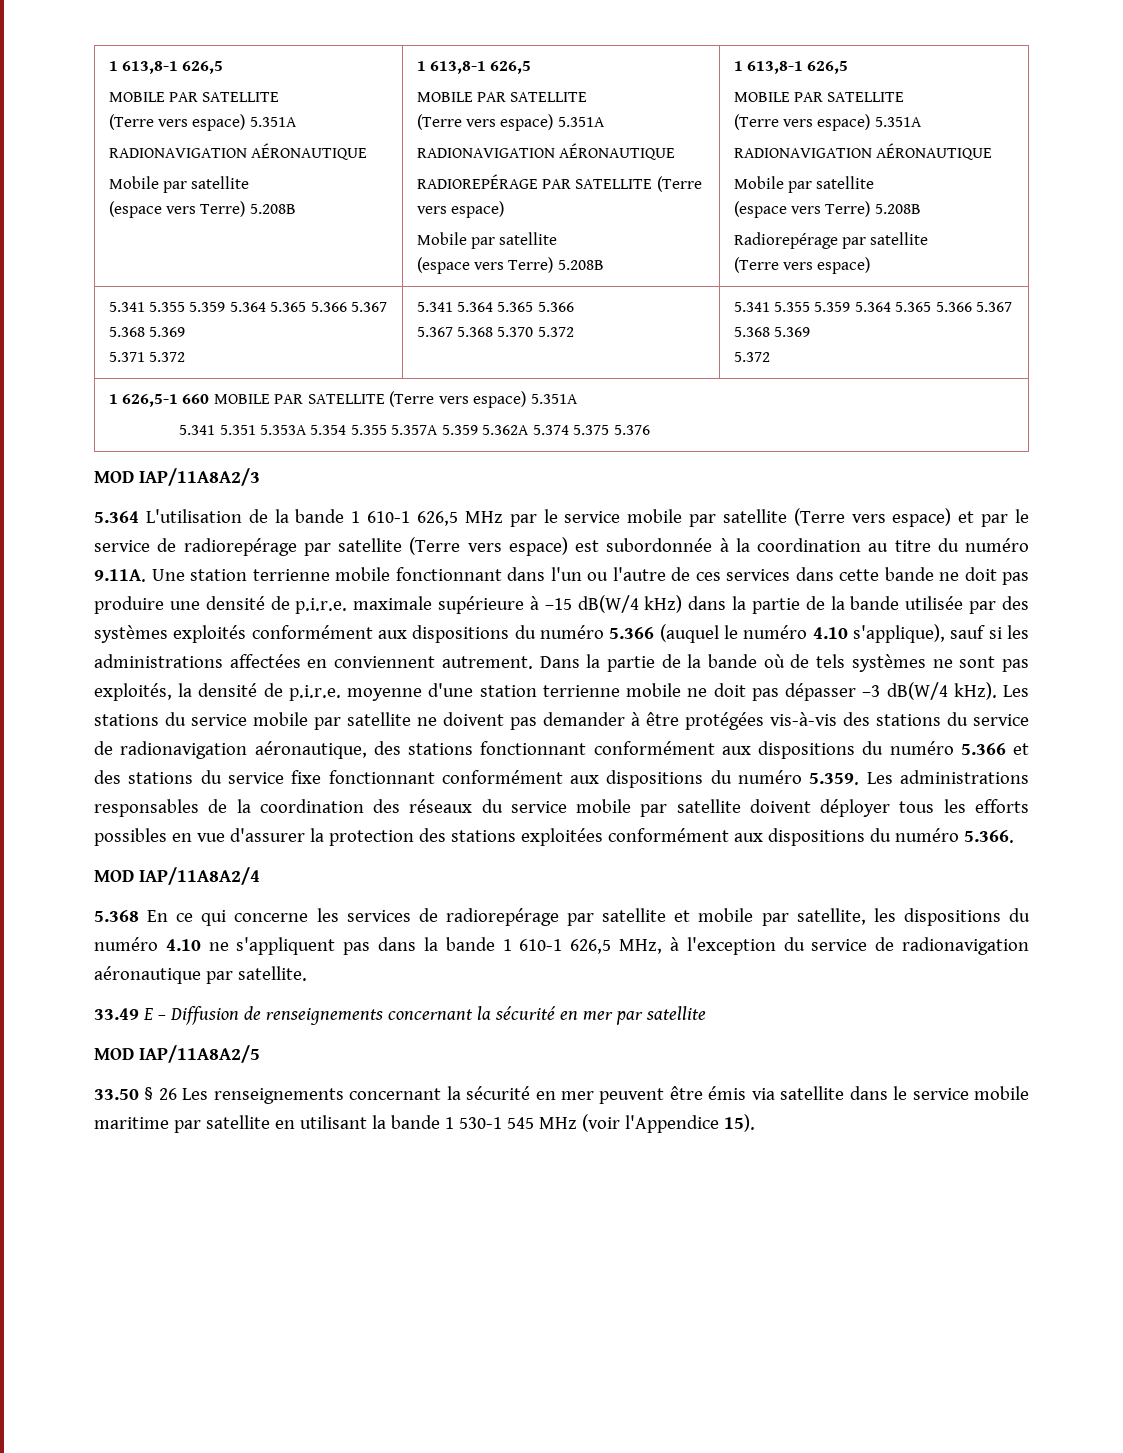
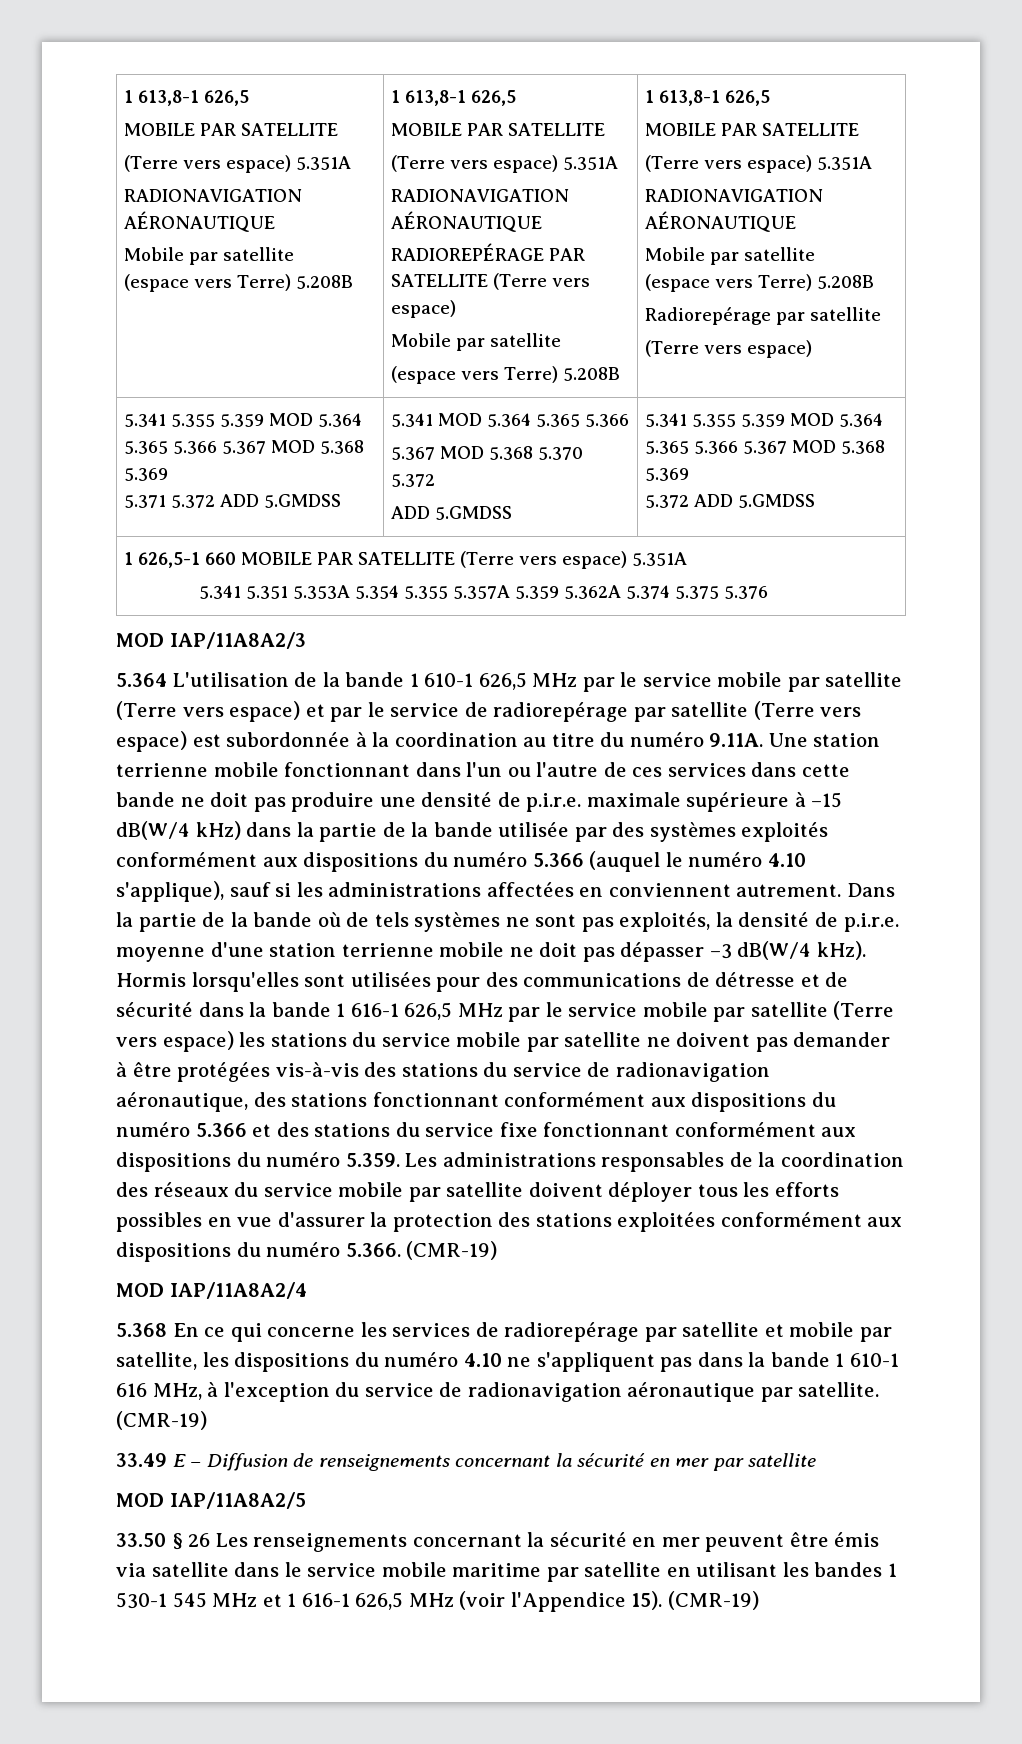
  Radiorepérage par satellite
  (Terre vers espace)
- 5.341 5.355 5.359 5.364 5.365 5.366 5.367 5.368 5.369
+ 5.341 5.355 5.359 MOD 5.364 5.365 5.366 5.367 MOD 5.368 5.369
- 5.371 5.372 | 5.341 5.364 5.365 5.366
+ 5.371 5.372 ADD 5.GMDSS | 5.341 MOD 5.364 5.365 5.366
- 5.367 5.368 5.370 5.372 | 5.341 5.355 5.359 5.364 5.365 5.366 5.367 5.368 5.369
- 5.372
+ 5.367 MOD 5.368 5.370 5.372
+ ADD 5.GMDSS | 5.341 5.355 5.359 MOD 5.364 5.365 5.366 5.367 MOD 5.368 5.369
+ 5.372 ADD 5.GMDSS
- Les stations du service mobile par satellite ne doivent pas demander à être protégées vis-à-vis des stations du service de radionavigation aéronautique, des stations fonctionnant conformément aux dispositions du numéro 5.366 et des stations du service fixe fonctionnant conformément aux dispositions du numéro 5.359. Les administrations responsables de la coordination des réseaux du service mobile par satellite doivent déployer tous les efforts possibles en vue d'assurer la protection des stations exploitées conformément aux dispositions du numéro 5.366.
+ Hormis lorsqu'elles sont utilisées pour des communications de détresse et de sécurité dans la bande 1 616-1 626,5 MHz par le service mobile par satellite (Terre vers espace) les stations du service mobile par satellite ne doivent pas demander à être protégées vis-à-vis des stations du service de radionavigation aéronautique, des stations fonctionnant conformément aux dispositions du numéro 5.366 et des stations du service fixe fonctionnant conformément aux dispositions du numéro 5.359. Les administrations responsables de la coordination des réseaux du service mobile par satellite doivent déployer tous les efforts possibles en vue d'assurer la protection des stations exploitées conformément aux dispositions du numéro 5.366. (CMR-19)
- 5.368 En ce qui concerne les services de radiorepérage par satellite et mobile par satellite, les dispositions du numéro 4.10 ne s'appliquent pas dans la bande 1 610-1 626,5 MHz, à l'exception du service de radionavigation aéronautique par satellite.
+ 5.368 En ce qui concerne les services de radiorepérage par satellite et mobile par satellite, les dispositions du numéro 4.10 ne s'appliquent pas dans la bande 1 610-1 616 MHz, à l'exception du service de radionavigation aéronautique par satellite. (CMR-19)
- 33.50 § 26 Les renseignements concernant la sécurité en mer peuvent être émis via satellite dans le service mobile maritime par satellite en utilisant la bande 1 530-1 545 MHz (voir l'Appendice 15).
+ 33.50 § 26 Les renseignements concernant la sécurité en mer peuvent être émis via satellite dans le service mobile maritime par satellite en utilisant les bandes 1 530-1 545 MHz et 1 616-1 626,5 MHz (voir l'Appendice 15). (CMR-19)

